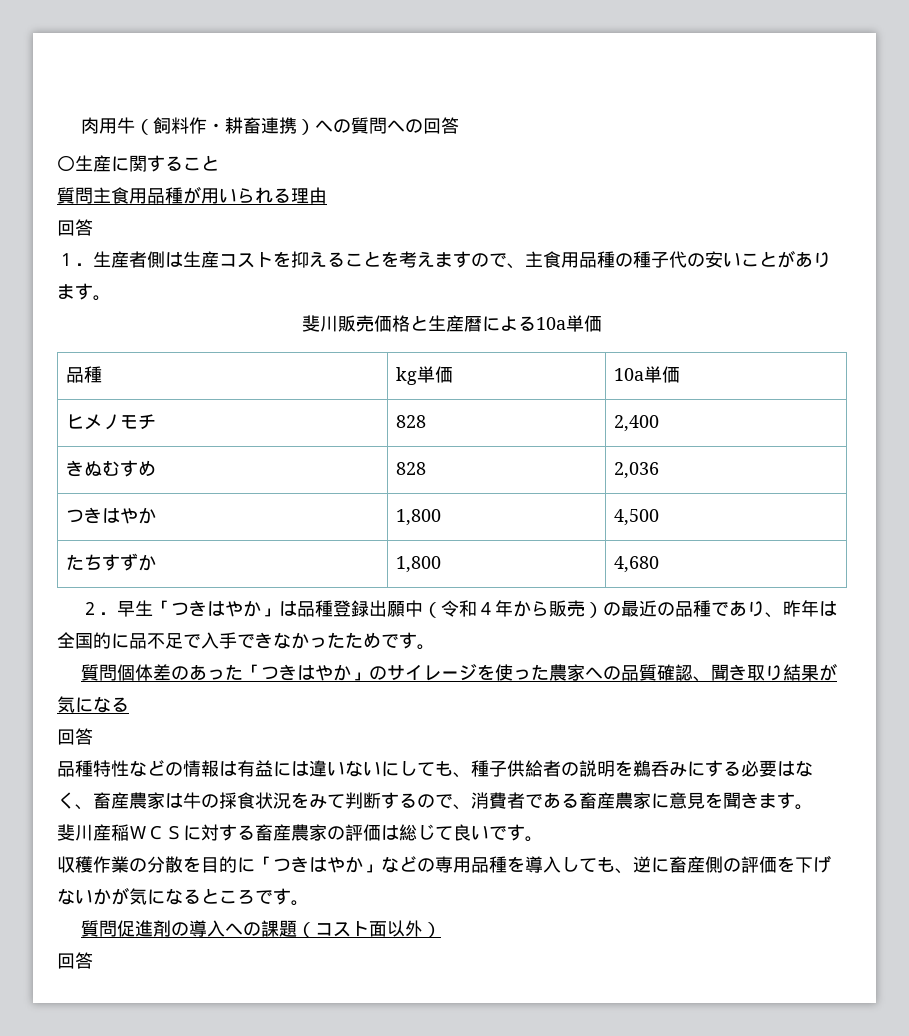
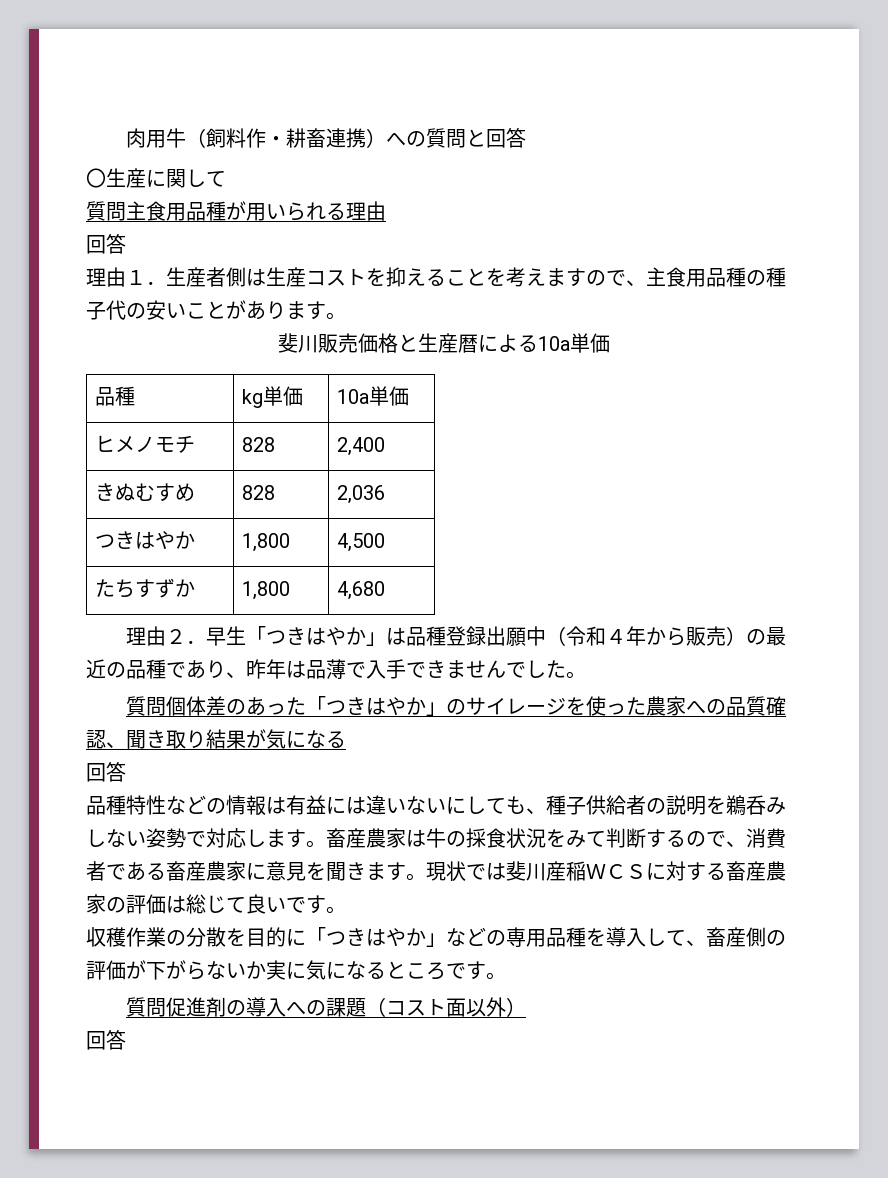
- 肉用牛（飼料作・耕畜連携）への質問への回答
+ 肉用牛（飼料作・耕畜連携）への質問と回答
- 〇生産に関すること
+ 〇生産に関して
- １．生産者側は生産コストを抑えることを考えますので、主食用品種の種子代の安いことがあります。
+ 理由１．生産者側は生産コストを抑えることを考えますので、主食用品種の種子代の安いことがあります。
- ２．早生「つきはやか」は品種登録出願中（令和４年から販売）の最近の品種であり、昨年は全国的に品不足で入手できなかったためです。
+ 理由２．早生「つきはやか」は品種登録出願中（令和４年から販売）の最近の品種であり、昨年は品薄で入手できませんでした。
- 品種特性などの情報は有益には違いないにしても、種子供給者の説明を鵜呑みにする必要はなく、畜産農家は牛の採食状況をみて判断するので、消費者である畜産農家に意見を聞きます。
- 斐川産稲ＷＣＳに対する畜産農家の評価は総じて良いです。
+ 品種特性などの情報は有益には違いないにしても、種子供給者の説明を鵜呑みしない姿勢で対応します。畜産農家は牛の採食状況をみて判断するので、消費者である畜産農家に意見を聞きます。現状では斐川産稲ＷＣＳに対する畜産農家の評価は総じて良いです。
- 収穫作業の分散を目的に「つきはやか」などの専用品種を導入しても、逆に畜産側の評価を下げないかが気になるところです。
+ 収穫作業の分散を目的に「つきはやか」などの専用品種を導入して、畜産側の評価が下がらないか実に気になるところです。

